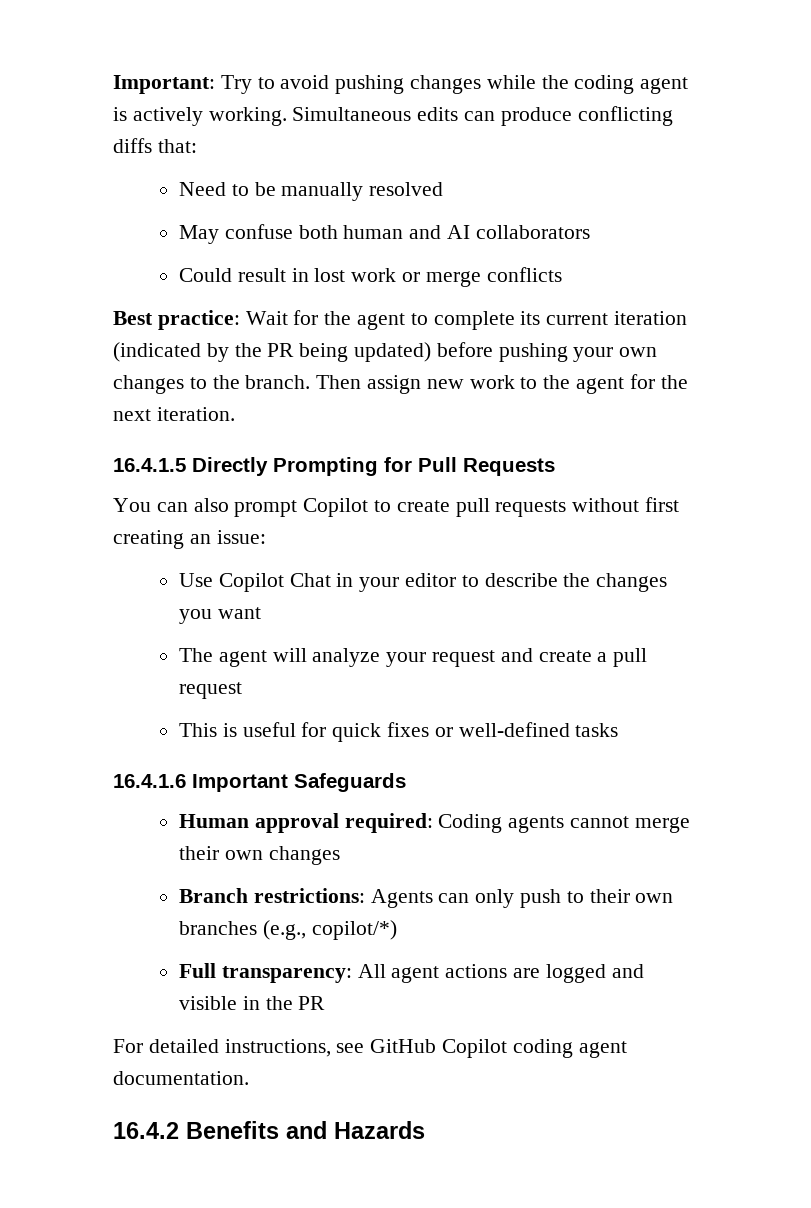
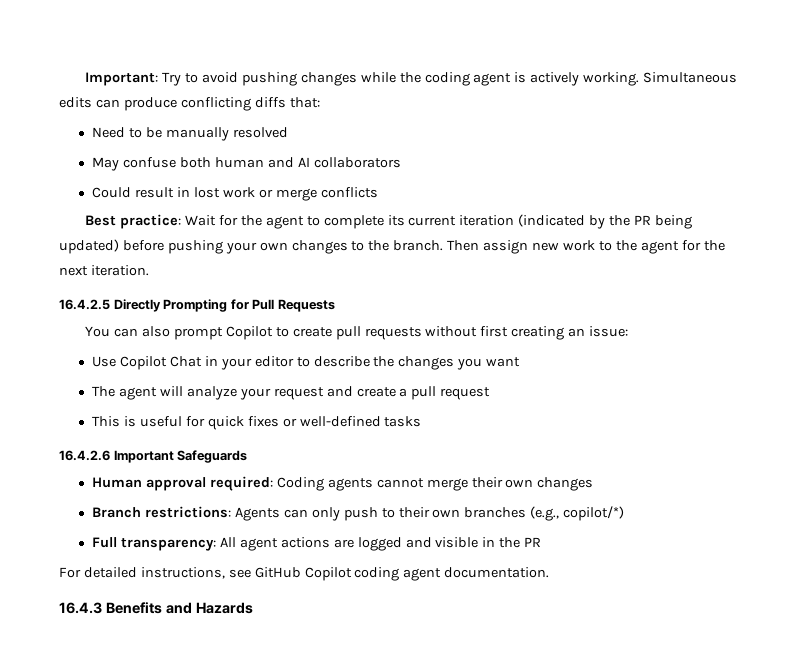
- 16.4.1.5 Directly Prompting for Pull Requests
+ 16.4.2.5 Directly Prompting for Pull Requests
- 16.4.1.6 Important Safeguards
+ 16.4.2.6 Important Safeguards
- 16.4.2 Benefits and Hazards
+ 16.4.3 Benefits and Hazards

